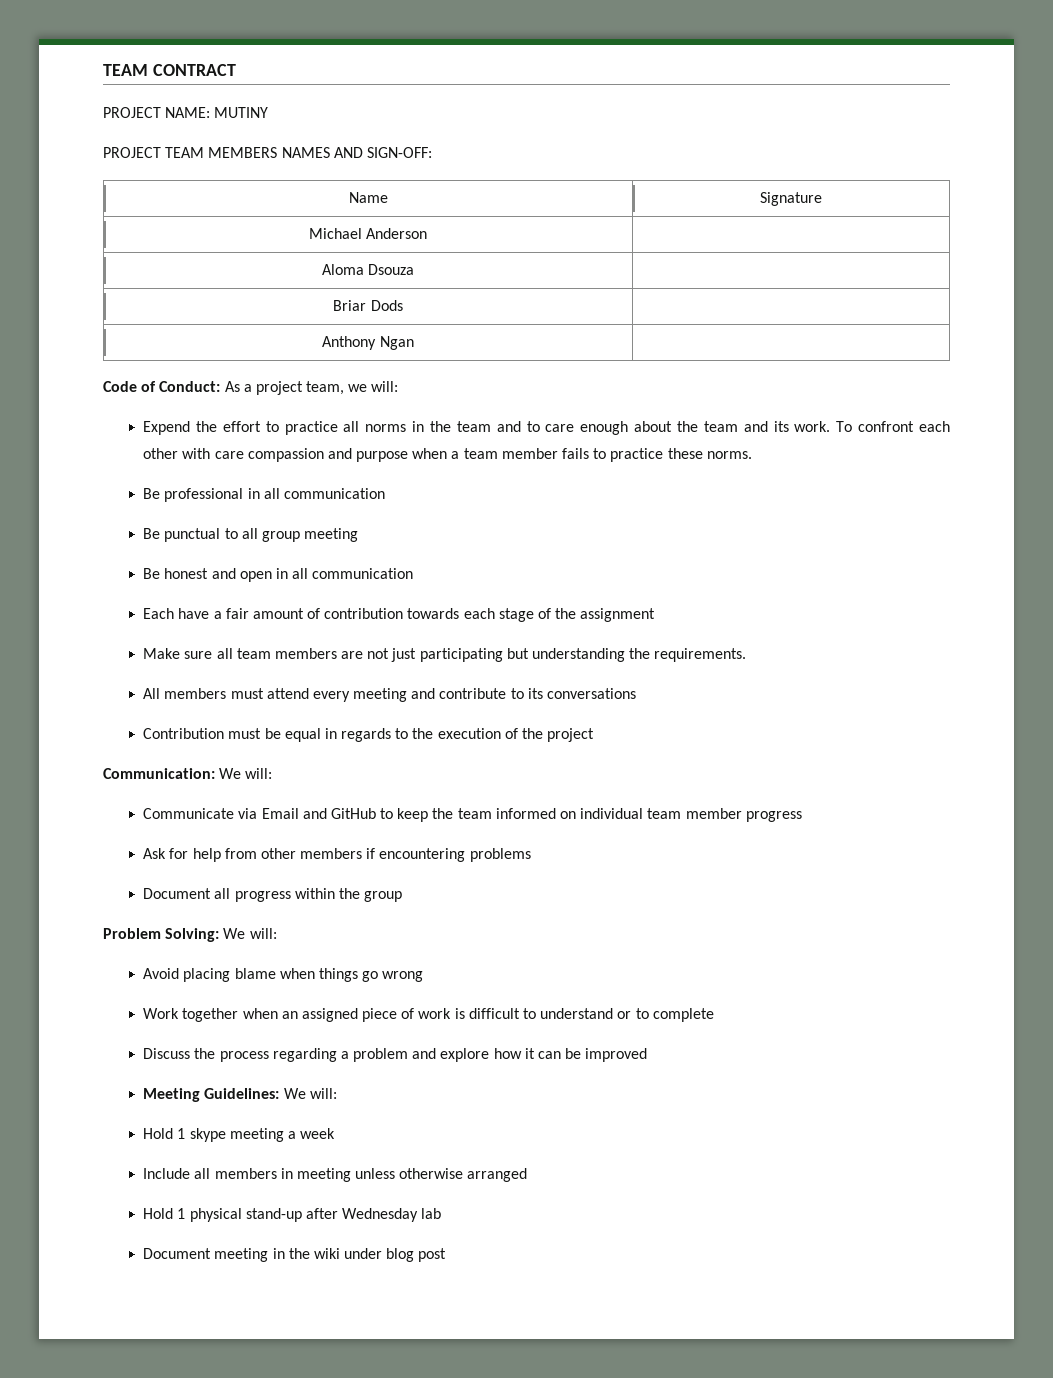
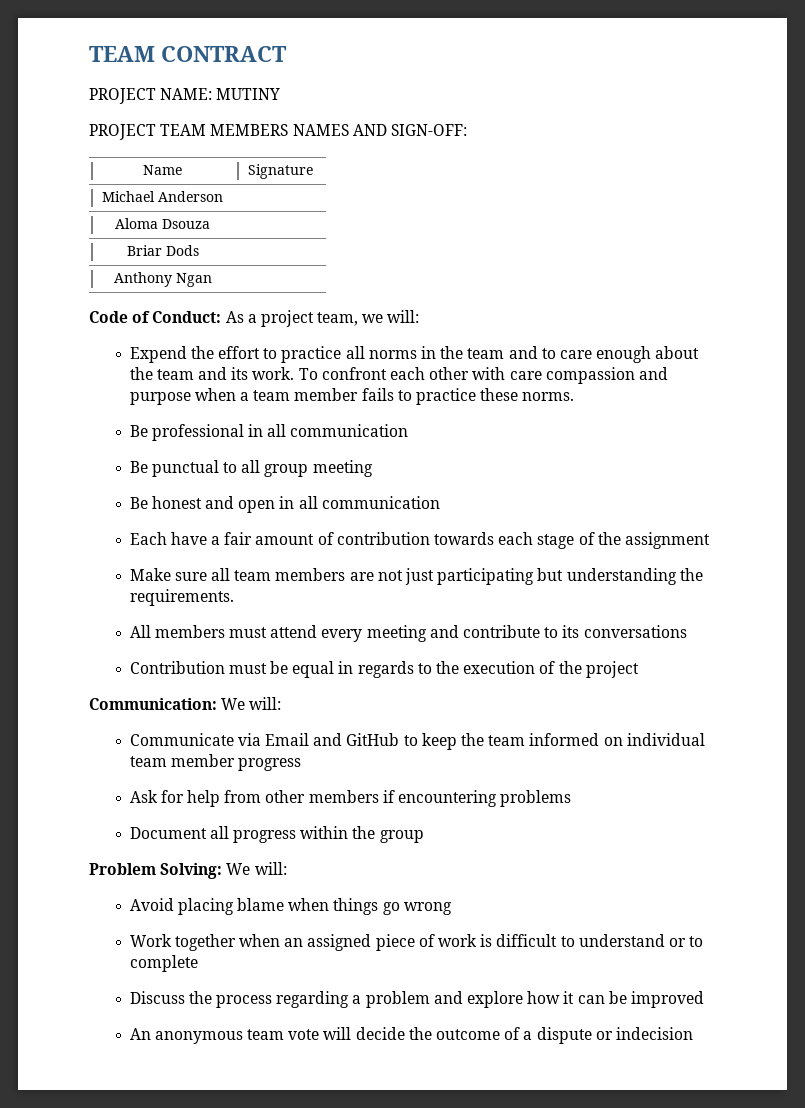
- Meeting Guidelines: We will:
- Hold 1 skype meeting a week
- Include all members in meeting unless otherwise arranged
- Hold 1 physical stand-up after Wednesday lab
- Document meeting in the wiki under blog post
+ An anonymous team vote will decide the outcome of a dispute or indecision

